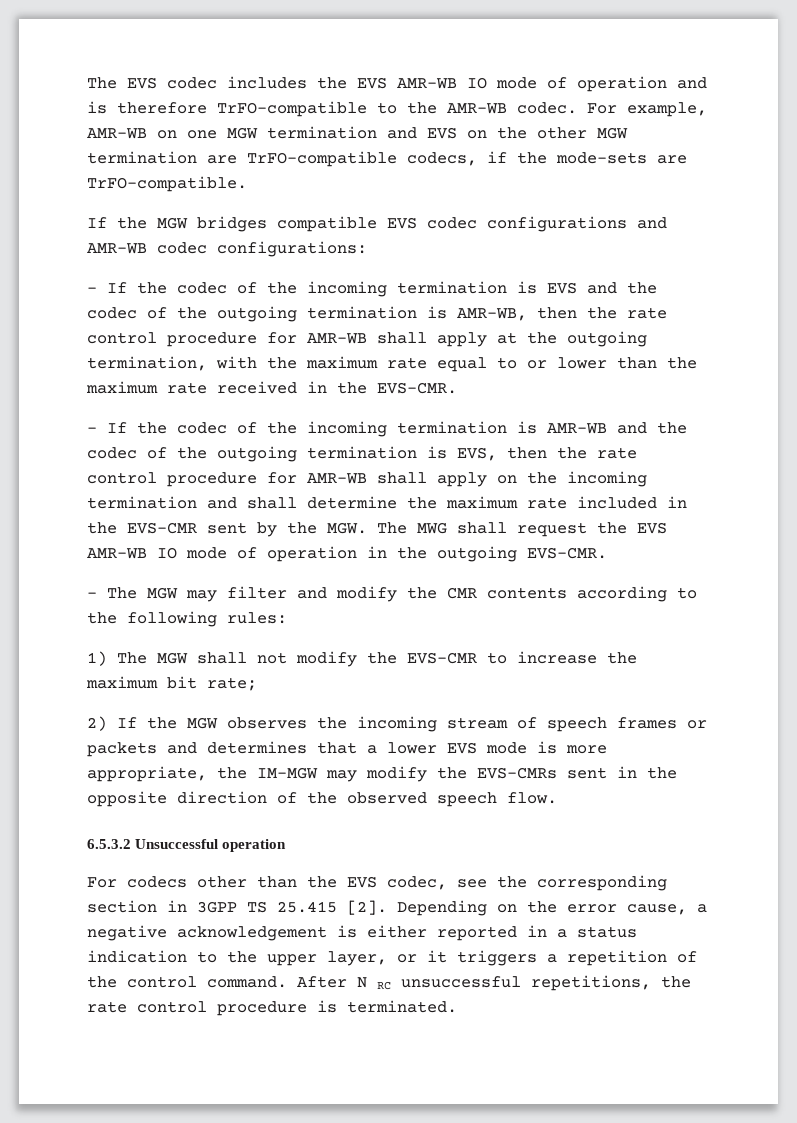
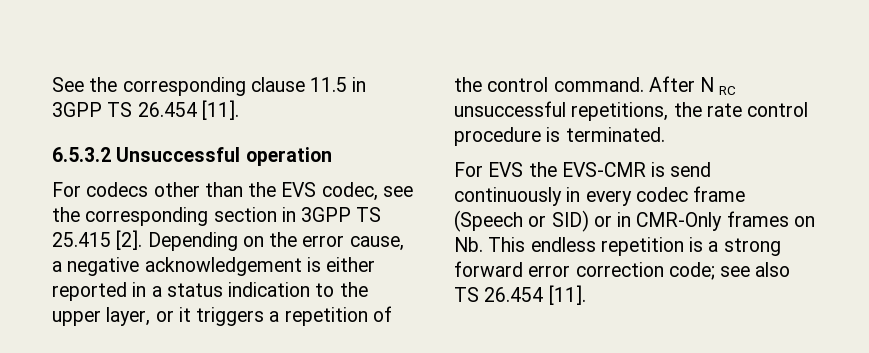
- The EVS codec includes the EVS AMR-WB IO mode of operation and is therefore TrFO-compatible to the AMR-WB codec. For example, AMR-WB on one MGW termination and EVS on the other MGW termination are TrFO-compatible codecs, if the mode-sets are TrFO-compatible.
- If the MGW bridges compatible EVS codec configurations and AMR-WB codec configurations:
- - If the codec of the incoming termination is EVS and the codec of the outgoing termination is AMR-WB, then the rate control procedure for AMR-WB shall apply at the outgoing termination, with the maximum rate equal to or lower than the maximum rate received in the EVS-CMR.
- - If the codec of the incoming termination is AMR-WB and the codec of the outgoing termination is EVS, then the rate control procedure for AMR-WB shall apply on the incoming termination and shall determine the maximum rate included in the EVS-CMR sent by the MGW. The MWG shall request the EVS AMR-WB IO mode of operation in the outgoing EVS-CMR.
- - The MGW may filter and modify the CMR contents according to the following rules:
- 1) The MGW shall not modify the EVS-CMR to increase the maximum bit rate;
- 2) If the MGW observes the incoming stream of speech frames or packets and determines that a lower EVS mode is more appropriate, the IM-MGW may modify the EVS-CMRs sent in the opposite direction of the observed speech flow.
+ See the corresponding clause 11.5 in 3GPP TS 26.454 [11].
+ For EVS the EVS-CMR is send continuously in every codec frame (Speech or SID) or in CMR-Only frames on Nb. This endless repetition is a strong forward error correction code; see also TS 26.454 [11].

